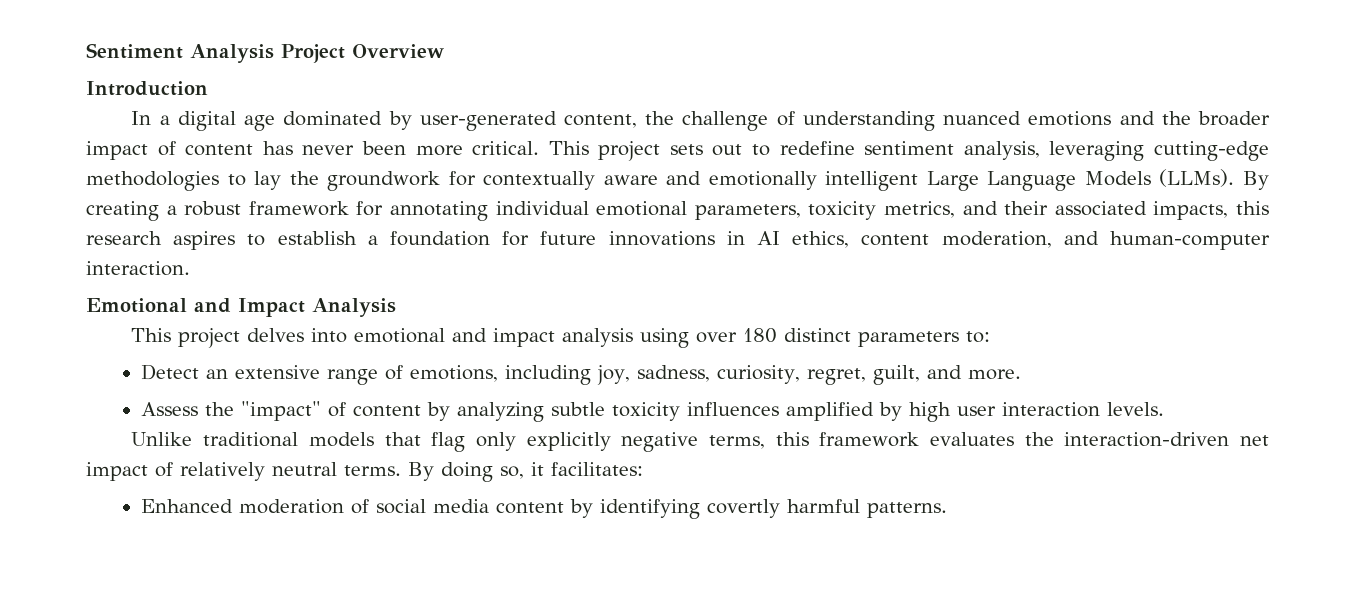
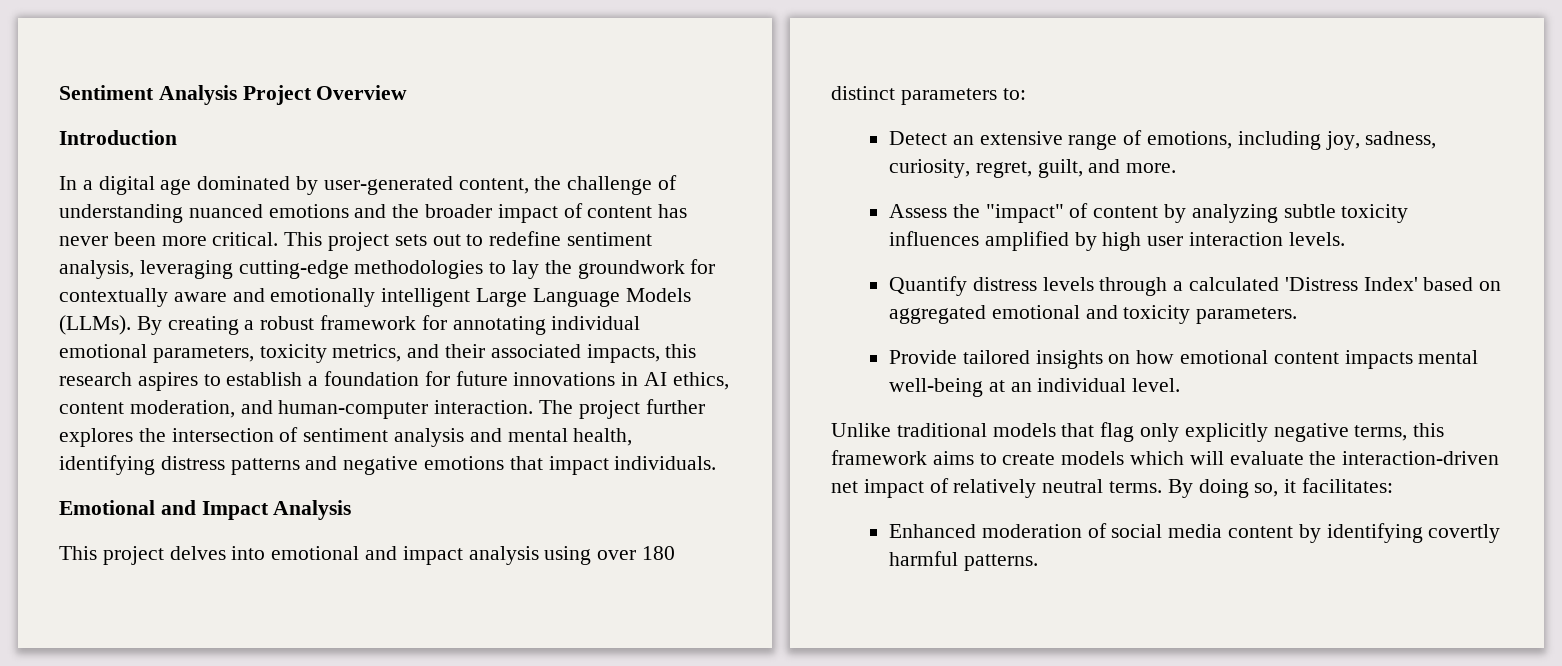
+ The project further explores the intersection of sentiment analysis and mental health, identifying distress patterns and negative emotions that impact individuals.
+ Quantify distress levels through a calculated 'Distress Index' based on aggregated emotional and toxicity parameters.
+ Provide tailored insights on how emotional content impacts mental well-being at an individual level.
- Unlike traditional models that flag only explicitly negative terms, this framework evaluates the interaction-driven net impact of relatively neutral terms.
+ Unlike traditional models that flag only explicitly negative terms, this framework aims to create models which will evaluate the interaction-driven net impact of relatively neutral terms.

